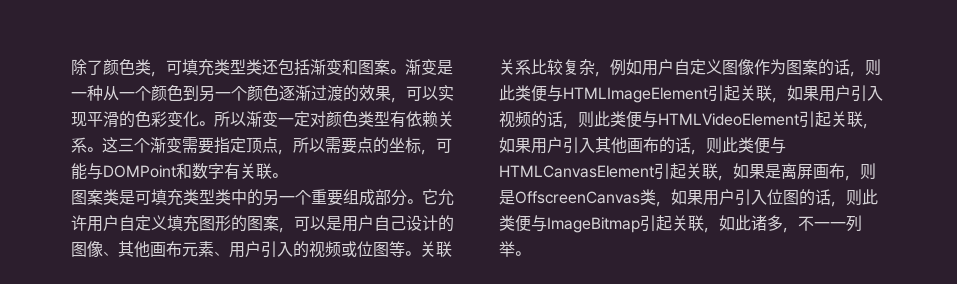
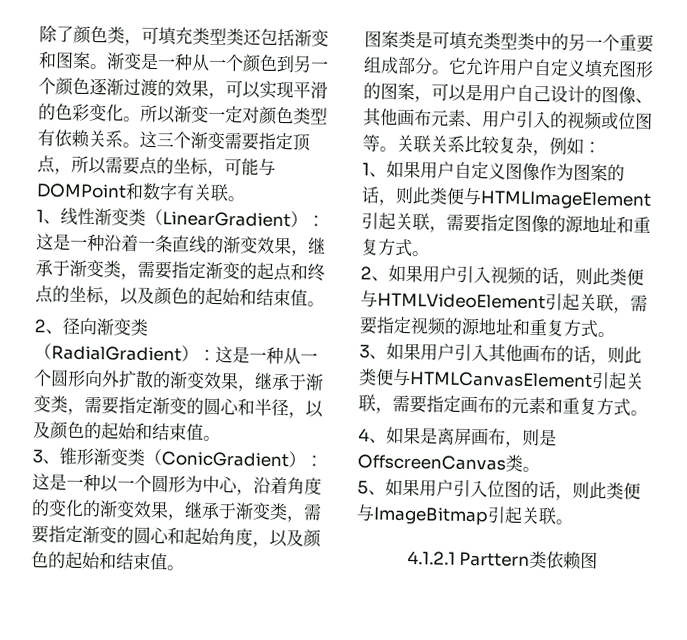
+ 1、线性渐变类（LinearGradient）：这是一种沿着一条直线的渐变效果，继承于渐变类，需要指定渐变的起点和终点的坐标，以及颜色的起始和结束值。
+ 2、径向渐变类（RadialGradient）：这是一种从一个圆形向外扩散的渐变效果，继承于渐变类，需要指定渐变的圆心和半径，以及颜色的起始和结束值。
+ 3、锥形渐变类（ConicGradient）：这是一种以一个圆形为中心，沿着角度的变化的渐变效果，继承于渐变类，需要指定渐变的圆心和起始角度，以及颜色的起始和结束值。
- 关联关系比较复杂，例如用户自定义图像作为图案的话，则此类便与HTMLImageElement引起关联，如果用户引入视频的话，则此类便与HTMLVideoElement引起关联，如果用户引入其他画布的话，则此类便与HTMLCanvasElement引起关联，如果是离屏画布，则是OffscreenCanvas类，如果用户引入位图的话，则此类便与ImageBitmap引起关联，如此诸多，不一一列举。
+ 关联关系比较复杂，例如：
+ 1、如果用户自定义图像作为图案的话，则此类便与HTMLImageElement引起关联，需要指定图像的源地址和重复方式。
+ 2、如果用户引入视频的话，则此类便与HTMLVideoElement引起关联，需要指定视频的源地址和重复方式。
+ 3、如果用户引入其他画布的话，则此类便与HTMLCanvasElement引起关联，需要指定画布的元素和重复方式。
+ 4、如果是离屏画布，则是OffscreenCanvas类。
+ 5、如果用户引入位图的话，则此类便与ImageBitmap引起关联。
+ 4.1.2.1 Parttern类依赖图

